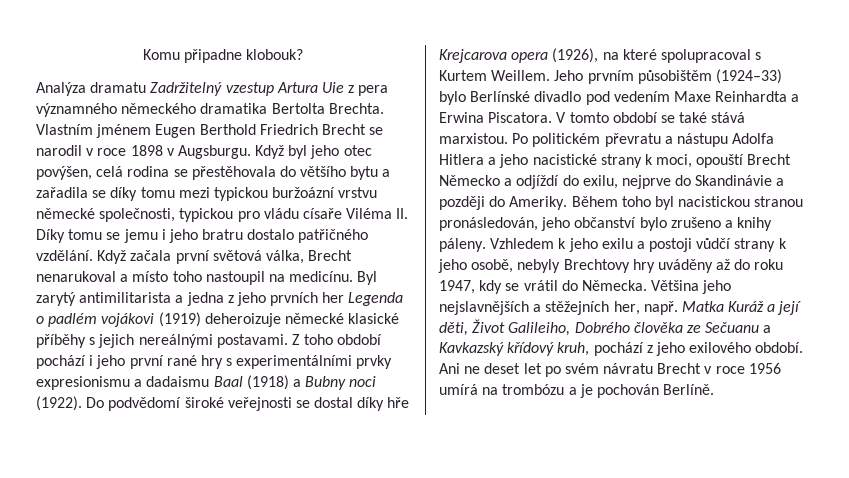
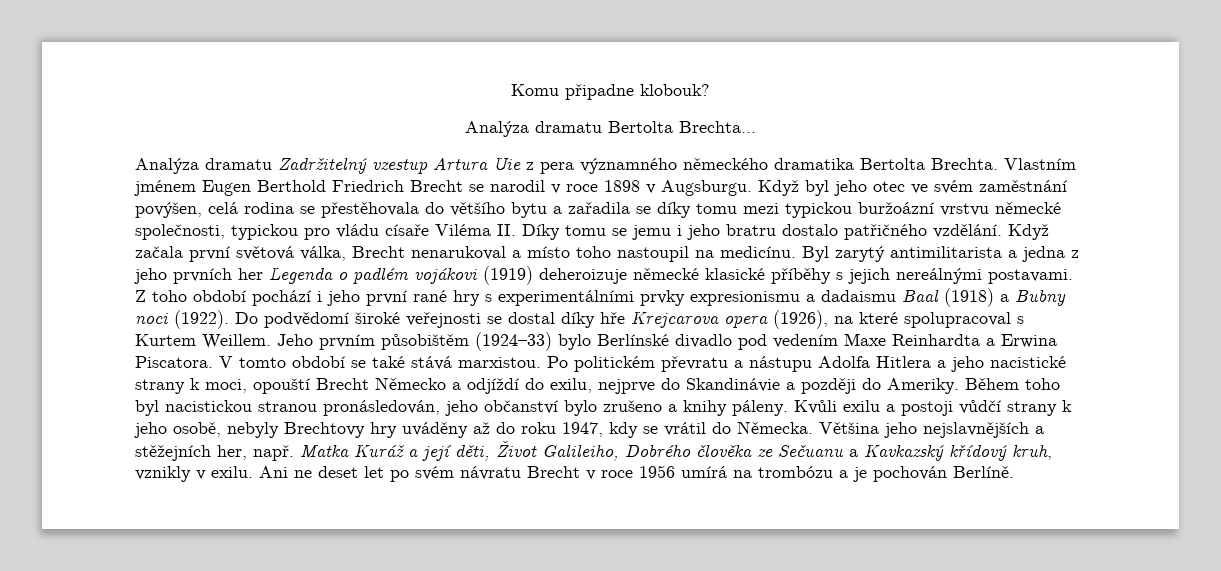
+ Analýza dramatu Bertolta Brechta...
- Když byl jeho otec povýšen, celá rodina se přestěhovala do většího bytu a zařadila se díky tomu mezi typickou buržoázní vrstvu německé společnosti, typickou pro vládu císaře Viléma II. Díky tomu se jemu i jeho bratru dostalo patřičného vzdělání.
+ Když byl jeho otec ve svém zaměstnání povýšen, celá rodina se přestěhovala do většího bytu a zařadila se díky tomu mezi typickou buržoázní vrstvu německé společnosti, typickou pro vládu císaře Viléma II. Díky tomu se jemu i jeho bratru dostalo patřičného vzdělání.
- Vzhledem k jeho exilu a postoji vůdčí strany k jeho osobě, nebyly Brechtovy hry uváděny až do roku 1947, kdy se vrátil do Německa.
+ Kvůli exilu a postoji vůdčí strany k jeho osobě, nebyly Brechtovy hry uváděny až do roku 1947, kdy se vrátil do Německa.
- Matka Kuráž a její děti, Život Galileiho, Dobrého člověka ze Sečuanu a Kavkazský křídový kruh, pochází z jeho exilového období.
+ Matka Kuráž a její děti, Život Galileiho, Dobrého člověka ze Sečuanu a Kavkazský křídový kruh, vznikly v exilu.

